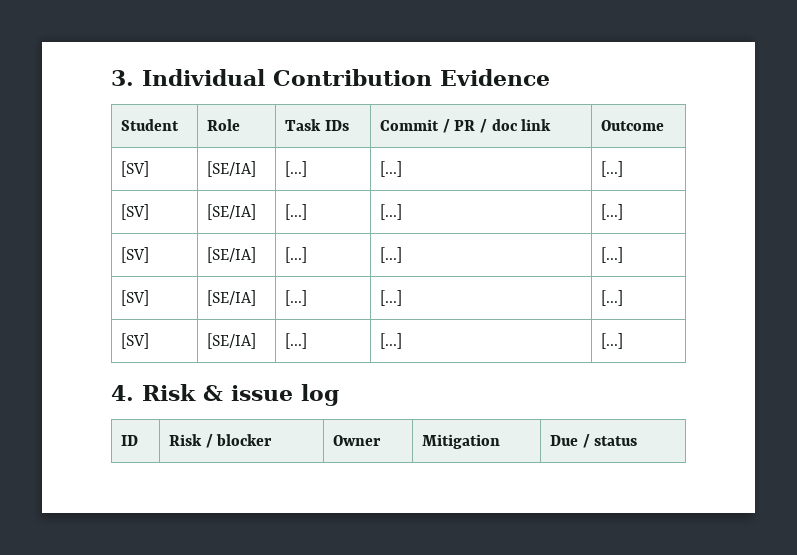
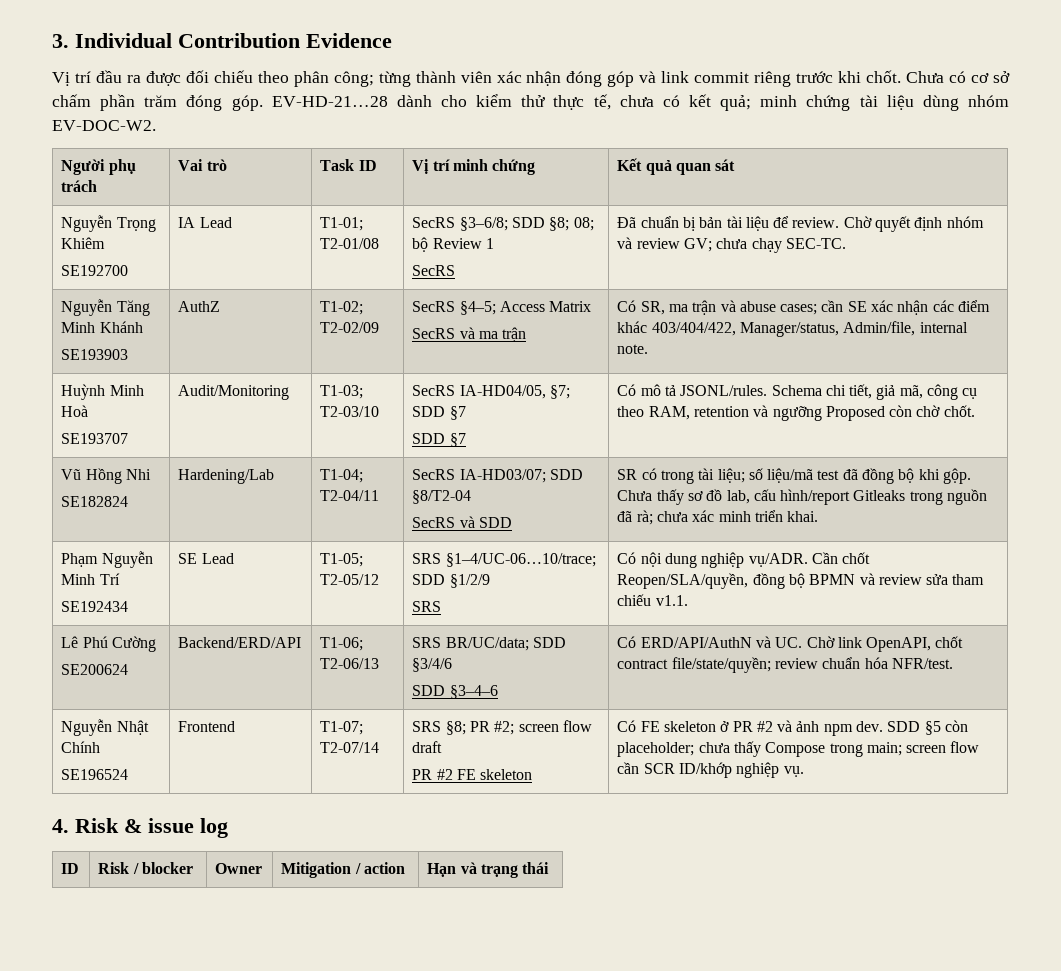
- Student | Role | Task IDs | Commit / PR / doc link | Outcome
- [SV] | [SE/IA] | [...] | [...] | [...]
- [SV] | [SE/IA] | [...] | [...] | [...]
- [SV] | [SE/IA] | [...] | [...] | [...]
- [SV] | [SE/IA] | [...] | [...] | [...]
- [SV] | [SE/IA] | [...] | [...] | [...]
+ Vị trí đầu ra được đối chiếu theo phân công; từng thành viên xác nhận đóng góp và link commit riêng trước khi chốt. Chưa có cơ sở chấm phần trăm đóng góp. EV-HD-21…28 dành cho kiểm thử thực tế, chưa có kết quả; minh chứng tài liệu dùng nhóm EV-DOC-W2.
+ Người phụ trách | Vai trò | Task ID | Vị trí minh chứng | Kết quả quan sát
+ Nguyễn Trọng Khiêm
+ SE192700 | IA Lead | T1-01; T2-01/08 | SecRS §3–6/8; SDD §8; 08; bộ Review 1
+ SecRS | Đã chuẩn bị bản tài liệu để review. Chờ quyết định nhóm và review GV; chưa chạy SEC-TC.
+ Nguyễn Tăng Minh Khánh
+ SE193903 | AuthZ | T1-02; T2-02/09 | SecRS §4–5; Access Matrix
+ SecRS và ma trận | Có SR, ma trận và abuse cases; cần SE xác nhận các điểm khác 403/404/422, Manager/status, Admin/file, internal note.
+ Huỳnh Minh Hoà
+ SE193707 | Audit/Monitoring | T1-03; T2-03/10 | SecRS IA-HD04/05, §7; SDD §7
+ SDD §7 | Có mô tả JSONL/rules. Schema chi tiết, giả mã, công cụ theo RAM, retention và ngưỡng Proposed còn chờ chốt.
+ Vũ Hồng Nhi
+ SE182824 | Hardening/Lab | T1-04; T2-04/11 | SecRS IA-HD03/07; SDD §8/T2-04
+ SecRS và SDD | SR có trong tài liệu; số liệu/mã test đã đồng bộ khi gộp. Chưa thấy sơ đồ lab, cấu hình/report Gitleaks trong nguồn đã rà; chưa xác minh triển khai.
+ Phạm Nguyễn Minh Trí
+ SE192434 | SE Lead | T1-05; T2-05/12 | SRS §1–4/UC-06…10/trace; SDD §1/2/9
+ SRS | Có nội dung nghiệp vụ/ADR. Cần chốt Reopen/SLA/quyền, đồng bộ BPMN và review sửa tham chiếu v1.1.
+ Lê Phú Cường
+ SE200624 | Backend/ERD/API | T1-06; T2-06/13 | SRS BR/UC/data; SDD §3/4/6
+ SDD §3–4–6 | Có ERD/API/AuthN và UC. Chờ link OpenAPI, chốt contract file/state/quyền; review chuẩn hóa NFR/test.
+ Nguyễn Nhật Chính
+ SE196524 | Frontend | T1-07; T2-07/14 | SRS §8; PR #2; screen flow draft
+ PR #2 FE skeleton | Có FE skeleton ở PR #2 và ảnh npm dev. SDD §5 còn placeholder; chưa thấy Compose trong main; screen flow cần SCR ID/khớp nghiệp vụ.
- ID | Risk / blocker | Owner | Mitigation | Due / status
+ ID | Risk / blocker | Owner | Mitigation / action | Hạn và trạng thái

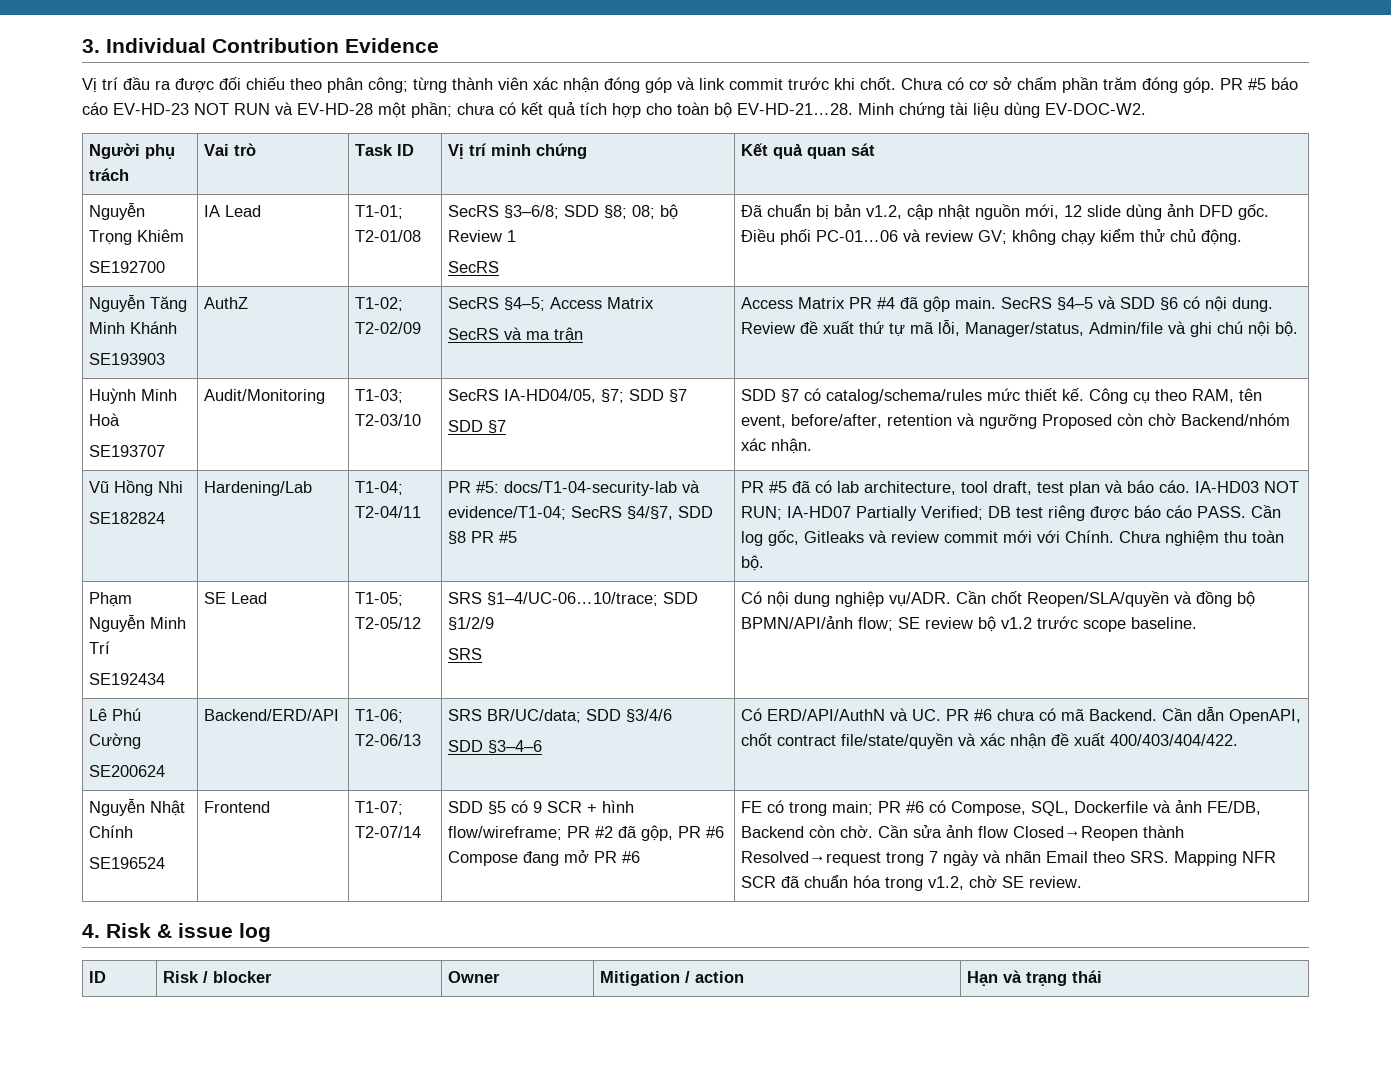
- Vị trí đầu ra được đối chiếu theo phân công; từng thành viên xác nhận đóng góp và link commit riêng trước khi chốt.
+ Vị trí đầu ra được đối chiếu theo phân công; từng thành viên xác nhận đóng góp và link commit trước khi chốt.
- EV-HD-21…28 dành cho kiểm thử thực tế, chưa có kết quả; minh chứng tài liệu dùng nhóm EV-DOC-W2.
+ PR #5 báo cáo EV-HD-23 NOT RUN và EV-HD-28 một phần; chưa có kết quả tích hợp cho toàn bộ EV-HD-21…28. Minh chứng tài liệu dùng EV-DOC-W2.
- Đã chuẩn bị bản tài liệu để review. Chờ quyết định nhóm và review GV; chưa chạy SEC-TC.
+ Đã chuẩn bị bản v1.2, cập nhật nguồn mới, 12 slide dùng ảnh DFD gốc. Điều phối PC-01…06 và review GV; không chạy kiểm thử chủ động.
- Có SR, ma trận và abuse cases; cần SE xác nhận các điểm khác 403/404/422, Manager/status, Admin/file, internal note.
+ Access Matrix PR #4 đã gộp main. SecRS §4–5 và SDD §6 có nội dung. Review đề xuất thứ tự mã lỗi, Manager/status, Admin/file và ghi chú nội bộ.
  Huỳnh Minh Hoà
  SE193707 | Audit/Monitoring | T1-03; T2-03/10 | SecRS IA-HD04/05, §7; SDD §7
- SDD §7 | Có mô tả JSONL/rules. Schema chi tiết, giả mã, công cụ theo RAM, retention và ngưỡng Proposed còn chờ chốt.
+ SDD §7 | SDD §7 có catalog/schema/rules mức thiết kế. Công cụ theo RAM, tên event, before/after, retention và ngưỡng Proposed còn chờ Backend/nhóm xác nhận.
- SecRS IA-HD03/07; SDD §8/T2-04
- SecRS và SDD | SR có trong tài liệu; số liệu/mã test đã đồng bộ khi gộp. Chưa thấy sơ đồ lab, cấu hình/report Gitleaks trong nguồn đã rà; chưa xác minh triển khai.
+ PR #5: docs/T1-04-security-lab và evidence/T1-04; SecRS §4/§7, SDD §8 PR #5 | PR #5 đã có lab architecture, tool draft, test plan và báo cáo. IA-HD03 NOT RUN; IA-HD07 Partially Verified; DB test riêng được báo cáo PASS. Cần log gốc, Gitleaks và review commit mới với Chính. Chưa nghiệm thu toàn bộ.
  Phạm Nguyễn Minh Trí
  SE192434 | SE Lead | T1-05; T2-05/12 | SRS §1–4/UC-06…10/trace; SDD §1/2/9
- SRS | Có nội dung nghiệp vụ/ADR. Cần chốt Reopen/SLA/quyền, đồng bộ BPMN và review sửa tham chiếu v1.1.
+ SRS | Có nội dung nghiệp vụ/ADR. Cần chốt Reopen/SLA/quyền và đồng bộ BPMN/API/ảnh flow; SE review bộ v1.2 trước scope baseline.
  Lê Phú Cường
  SE200624 | Backend/ERD/API | T1-06; T2-06/13 | SRS BR/UC/data; SDD §3/4/6
- SDD §3–4–6 | Có ERD/API/AuthN và UC. Chờ link OpenAPI, chốt contract file/state/quyền; review chuẩn hóa NFR/test.
+ SDD §3–4–6 | Có ERD/API/AuthN và UC. PR #6 chưa có mã Backend. Cần dẫn OpenAPI, chốt contract file/state/quyền và xác nhận đề xuất 400/403/404/422.
- SRS §8; PR #2; screen flow draft
- PR #2 FE skeleton | Có FE skeleton ở PR #2 và ảnh npm dev. SDD §5 còn placeholder; chưa thấy Compose trong main; screen flow cần SCR ID/khớp nghiệp vụ.
+ SDD §5 có 9 SCR + hình flow/wireframe; PR #2 đã gộp, PR #6 Compose đang mở PR #6 | FE có trong main; PR #6 có Compose, SQL, Dockerfile và ảnh FE/DB, Backend còn chờ. Cần sửa ảnh flow Closed→Reopen thành Resolved→request trong 7 ngày và nhãn Email theo SRS. Mapping NFR SCR đã chuẩn hóa trong v1.2, chờ SE review.

